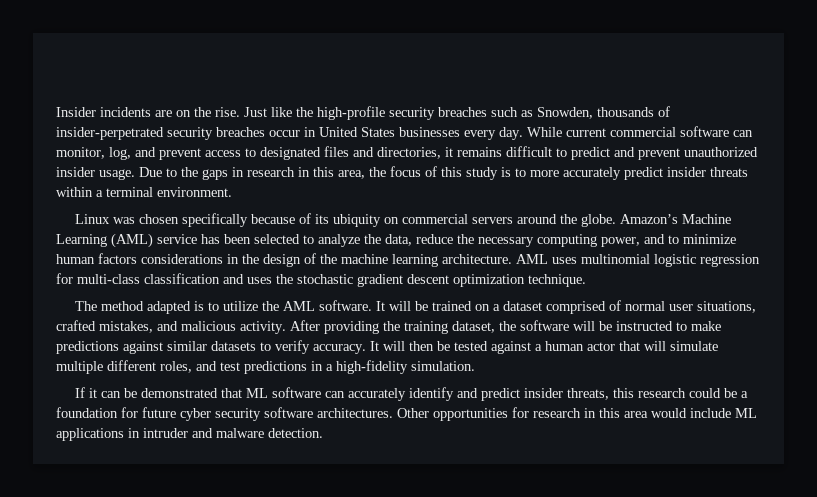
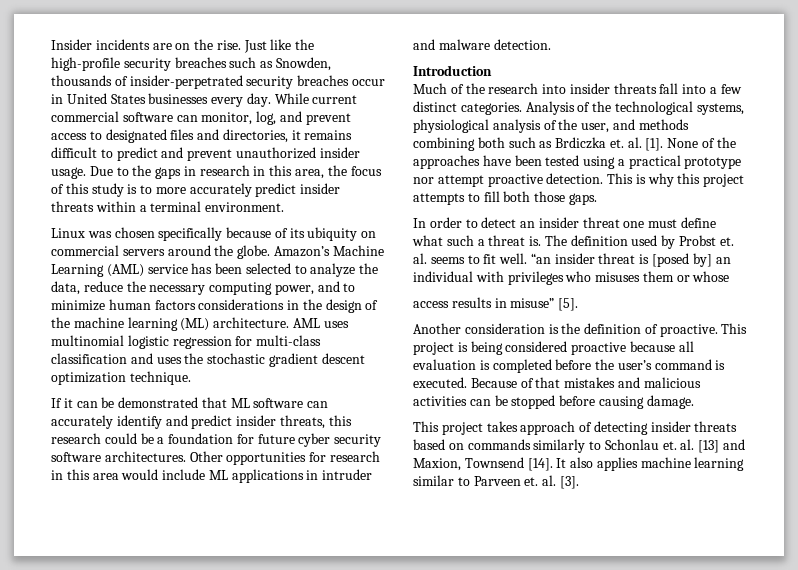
- Amazon’s Machine Learning (AML) service has been selected to analyze the data, reduce the necessary computing power, and to minimize human factors considerations in the design of the machine learning architecture.
+ Amazon’s Machine Learning (AML) service has been selected to analyze the data, reduce the necessary computing power, and to minimize human factors considerations in the design of the machine learning (ML) architecture.
- The method adapted is to utilize the AML software. It will be trained on a dataset comprised of normal user situations, crafted mistakes, and malicious activity. After providing the training dataset, the software will be instructed to make predictions against similar datasets to verify accuracy. It will then be tested against a human actor that will simulate multiple different roles, and test predictions in a high-fidelity simulation.
+ Introduction
+ Much of the research into insider threats fall into a few distinct categories. Analysis of the technological systems, physiological analysis of the user, and methods combining both such as Brdiczka et. al. [1]. None of the approaches have been tested using a practical prototype nor attempt proactive detection. This is why this project attempts to fill both those gaps.
+ In order to detect an insider threat one must define what such a threat is. The definition used by Probst et. al. seems to fit well. “an insider threat is [posed by] an individual with privileges who misuses them or whose
+ access results in misuse” [5].
+ Another consideration is the definition of proactive. This project is being considered proactive because all evaluation is completed before the user’s command is executed. Because of that mistakes and malicious activities can be stopped before causing damage.
+ This project takes approach of detecting insider threats based on commands similarly to Schonlau et. al. [13] and Maxion, Townsend [14]. It also applies machine learning similar to Parveen et. al. [3].

